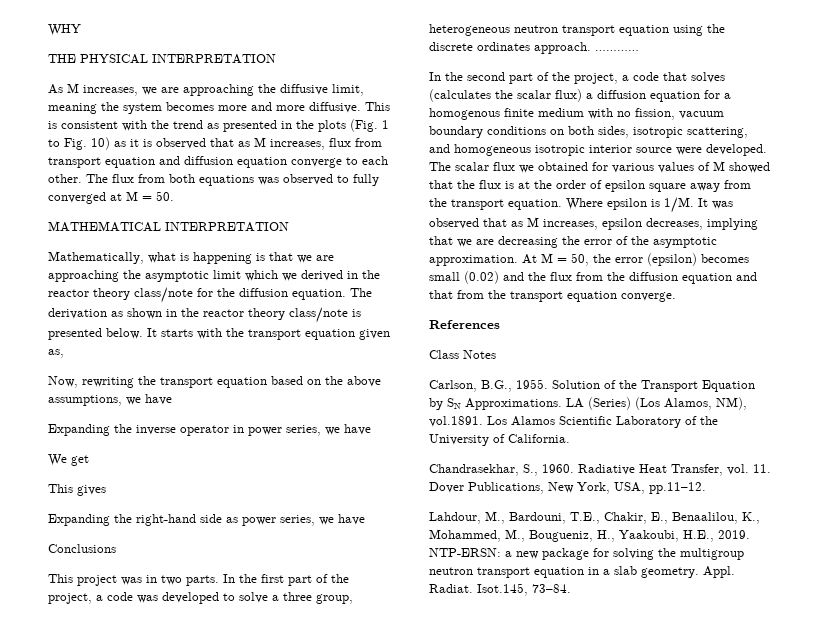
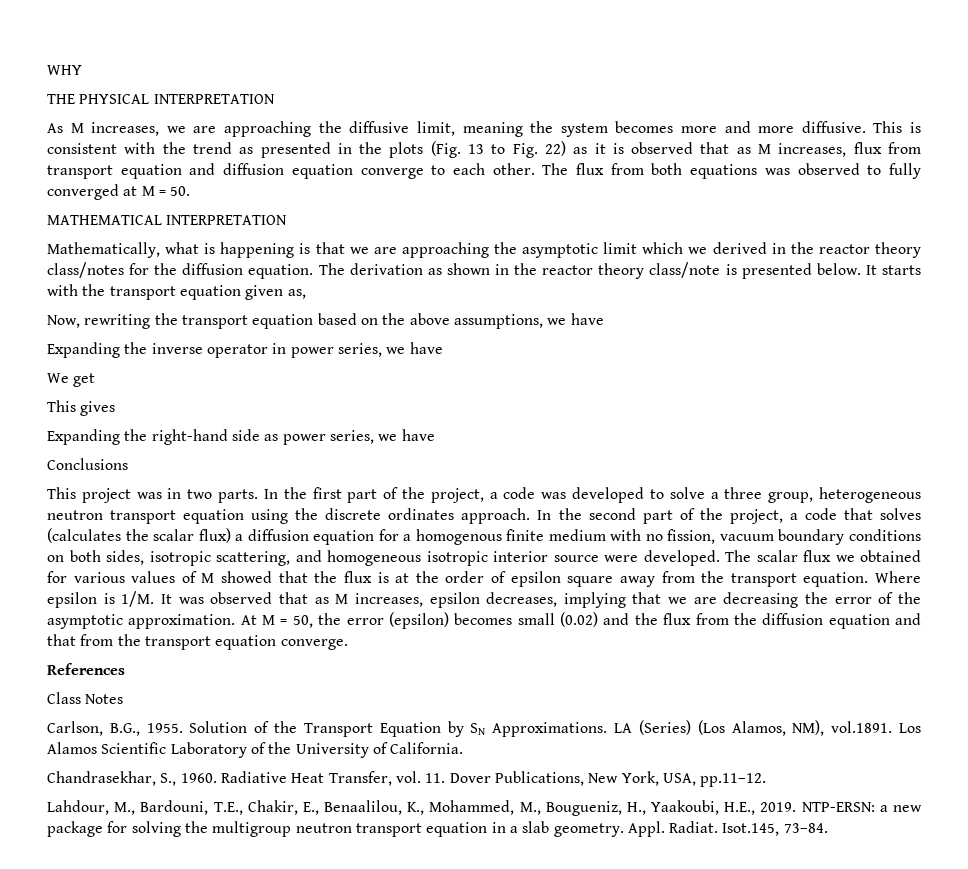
- This is consistent with the trend as presented in the plots (Fig. 1 to Fig. 10) as it is observed that as M increases, flux from transport equation and diffusion equation converge to each other.
+ This is consistent with the trend as presented in the plots (Fig. 13 to Fig. 22) as it is observed that as M increases, flux from transport equation and diffusion equation converge to each other.
- Mathematically, what is happening is that we are approaching the asymptotic limit which we derived in the reactor theory class/note for the diffusion equation.
+ Mathematically, what is happening is that we are approaching the asymptotic limit which we derived in the reactor theory class/notes for the diffusion equation.
- In the first part of the project, a code was developed to solve a three group, heterogeneous neutron transport equation using the discrete ordinates approach. …………
- In the second part of the project, a code that solves (calculates the scalar flux) a diffusion equation for a homogenous finite medium with no fission, vacuum boundary conditions on both sides, isotropic scattering, and homogeneous isotropic interior source were developed.
+ In the first part of the project, a code was developed to solve a three group, heterogeneous neutron transport equation using the discrete ordinates approach. In the second part of the project, a code that solves (calculates the scalar flux) a diffusion equation for a homogenous finite medium with no fission, vacuum boundary conditions on both sides, isotropic scattering, and homogeneous isotropic interior source were developed.

